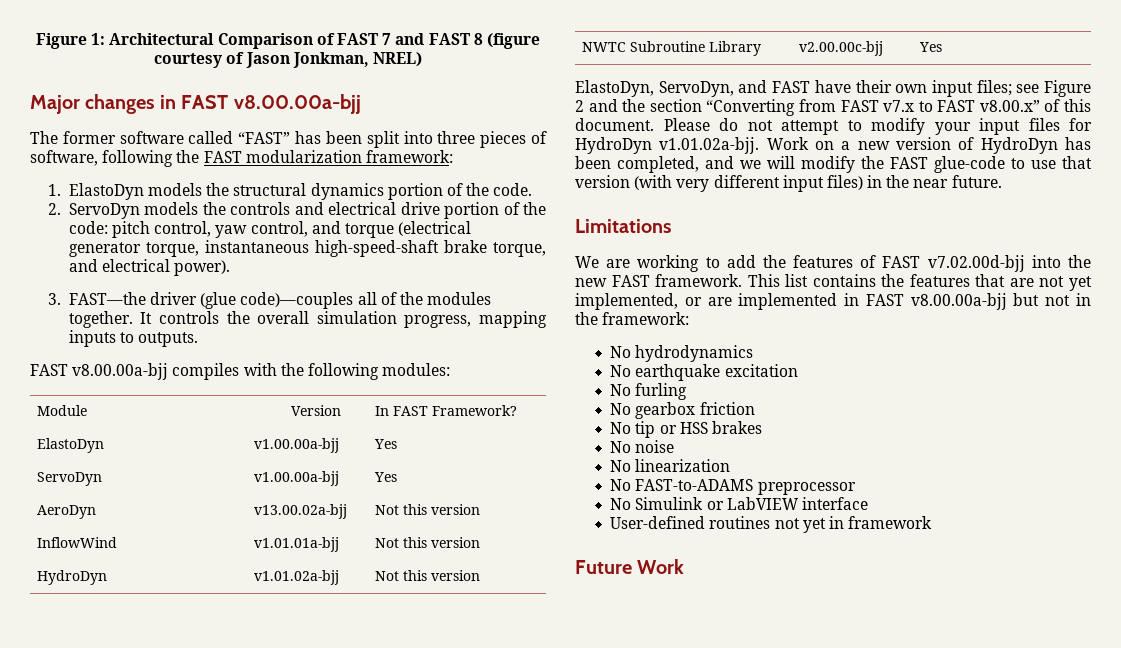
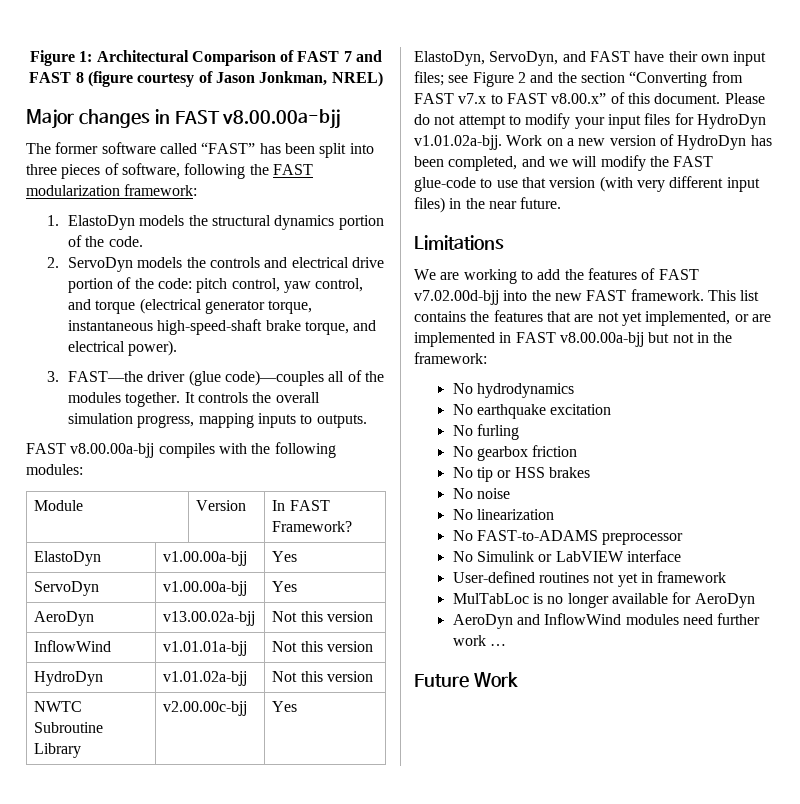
+ MulTabLoc is no longer available for AeroDyn
+ AeroDyn and InflowWind modules need further work …

